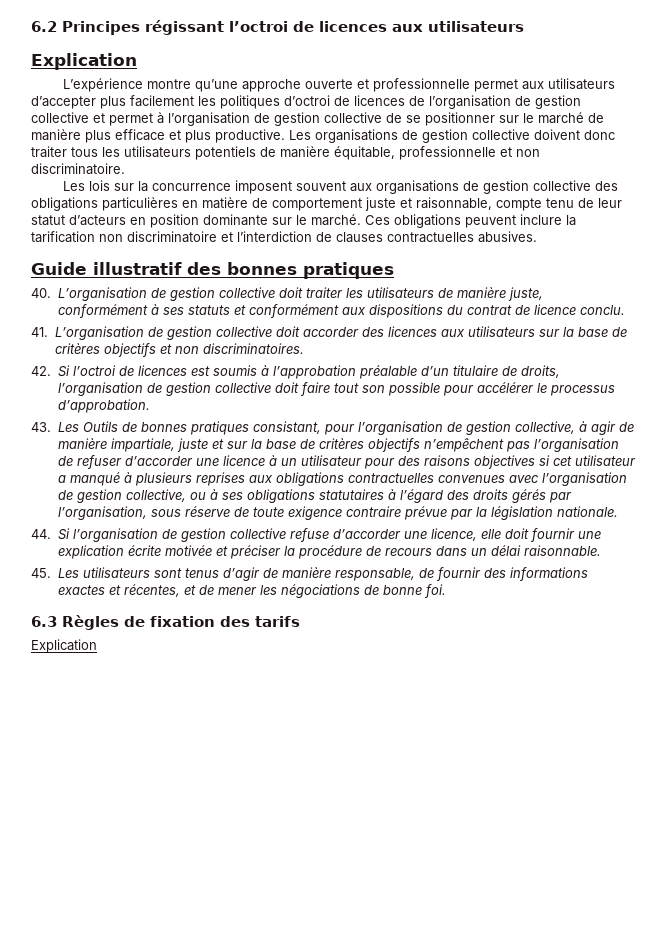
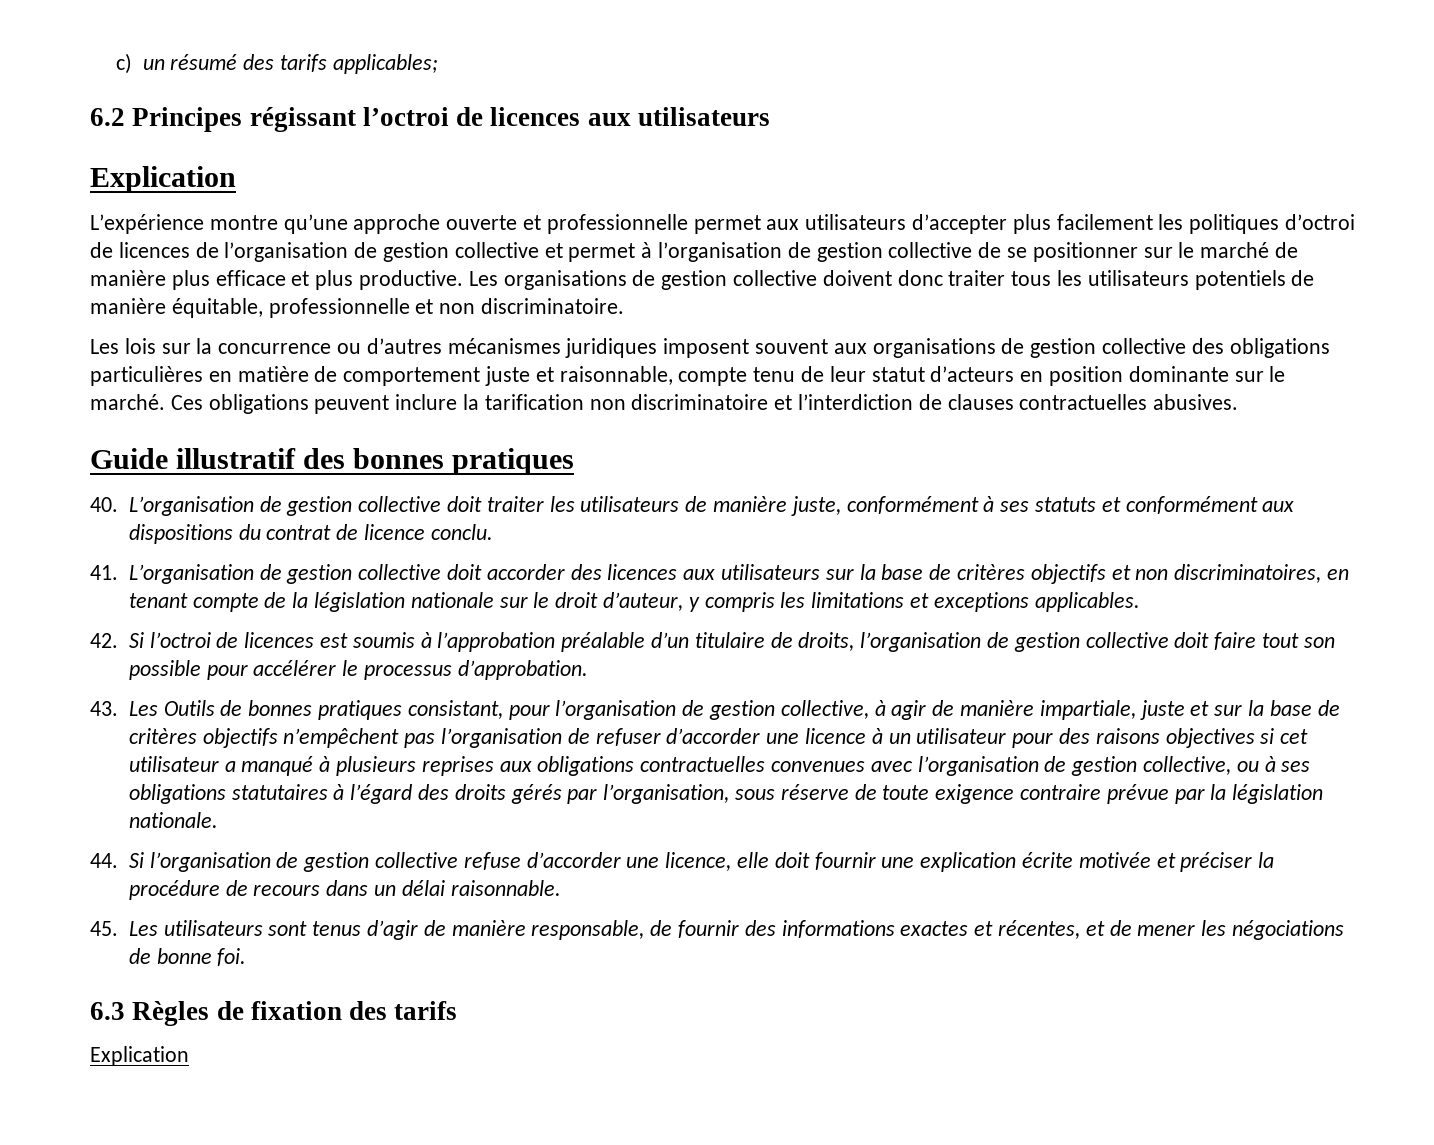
+ c) un résumé des tarifs applicables;
- Les lois sur la concurrence imposent souvent aux organisations de gestion collective des obligations particulières en matière de comportement juste et raisonnable, compte tenu de leur statut d’acteurs en position dominante sur le marché.
+ Les lois sur la concurrence ou d’autres mécanismes juridiques imposent souvent aux organisations de gestion collective des obligations particulières en matière de comportement juste et raisonnable, compte tenu de leur statut d’acteurs en position dominante sur le marché.
- 41. L’organisation de gestion collective doit accorder des licences aux utilisateurs sur la base de critères objectifs et non discriminatoires.
+ 41. L’organisation de gestion collective doit accorder des licences aux utilisateurs sur la base de critères objectifs et non discriminatoires, en tenant compte de la législation nationale sur le droit d’auteur, y compris les limitations et exceptions applicables.

